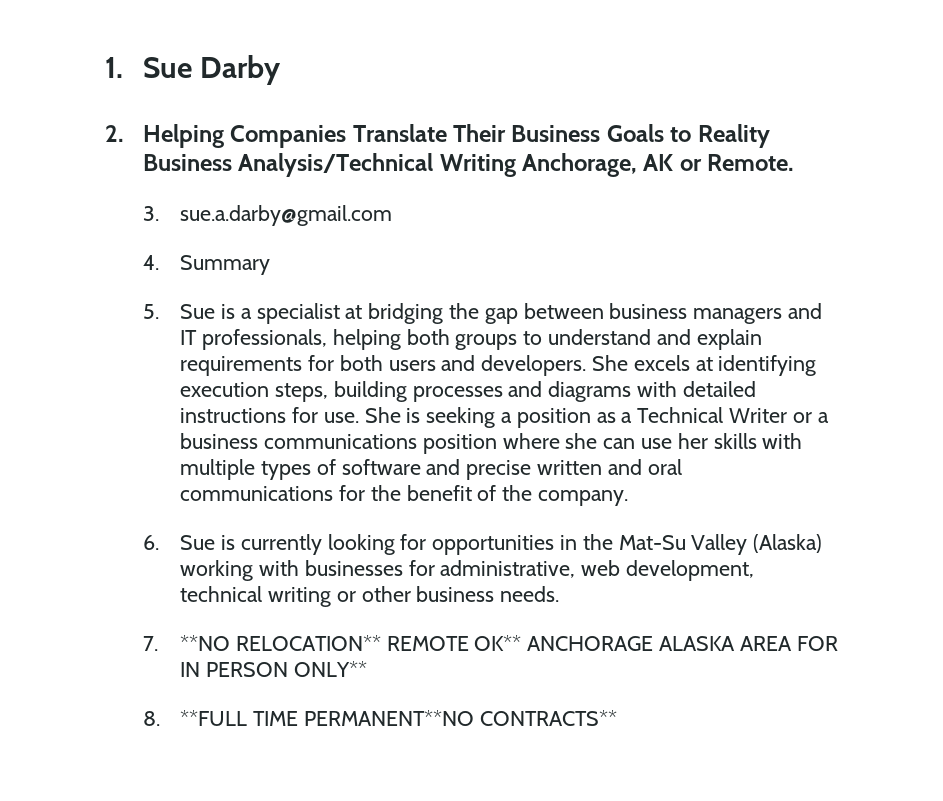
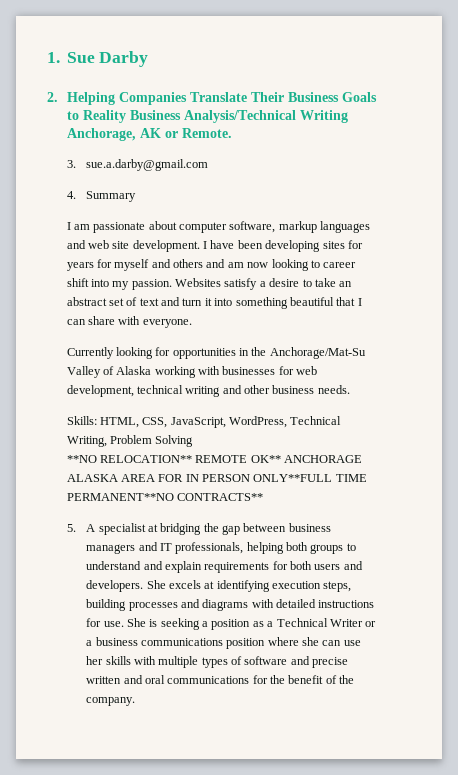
- 5. Sue is a specialist at bridging the gap between business managers and IT professionals, helping both groups to understand and explain requirements for both users and developers.
+ I am passionate about computer software, markup languages and web site development. I have been developing sites for years for myself and others and am now looking to career shift into my passion. Websites satisfy a desire to take an abstract set of text and turn it into something beautiful that I can share with everyone.
+ Currently looking for opportunities in the Anchorage/Mat-Su Valley of Alaska working with businesses for web development, technical writing and other business needs.
+ Skills: HTML, CSS, JavaScript, WordPress, Technical Writing, Problem Solving
+ **NO RELOCATION** REMOTE OK** ANCHORAGE ALASKA AREA FOR IN PERSON ONLY**FULL TIME PERMANENT**NO CONTRACTS**
+ 5. A specialist at bridging the gap between business managers and IT professionals, helping both groups to understand and explain requirements for both users and developers.
- 6. Sue is currently looking for opportunities in the Mat-Su Valley (Alaska) working with businesses for administrative, web development, technical writing or other business needs.
- 7. **NO RELOCATION** REMOTE OK** ANCHORAGE ALASKA AREA FOR IN PERSON ONLY**
- 8. **FULL TIME PERMANENT**NO CONTRACTS**

